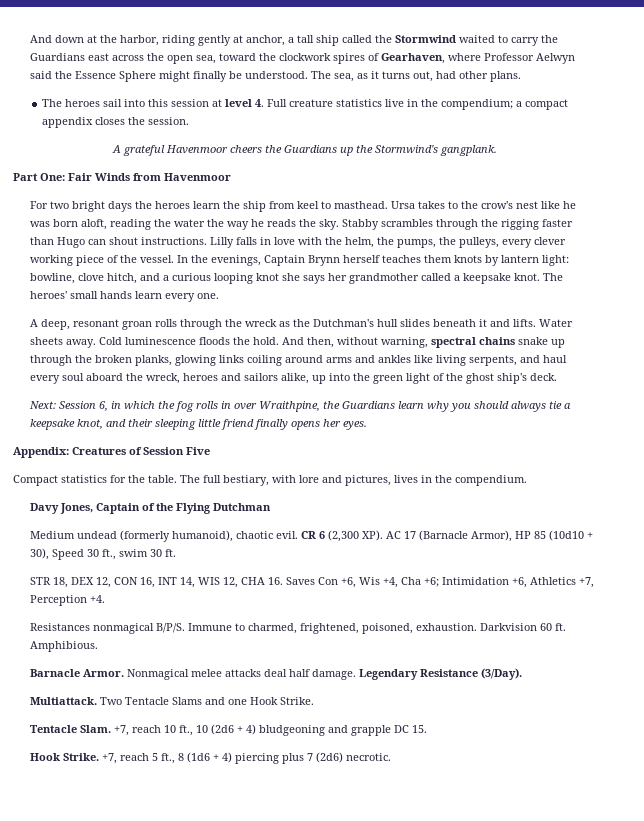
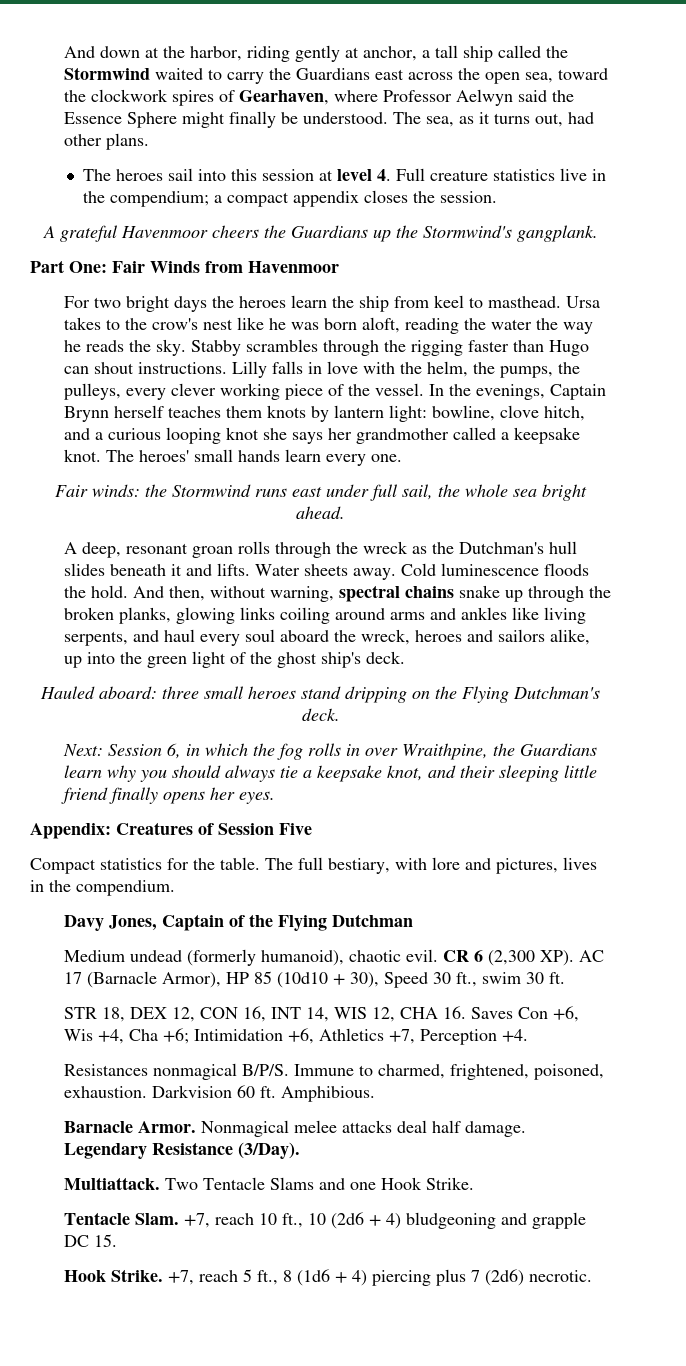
+ Fair winds: the Stormwind runs east under full sail, the whole sea bright ahead.
+ Hauled aboard: three small heroes stand dripping on the Flying Dutchman's deck.

